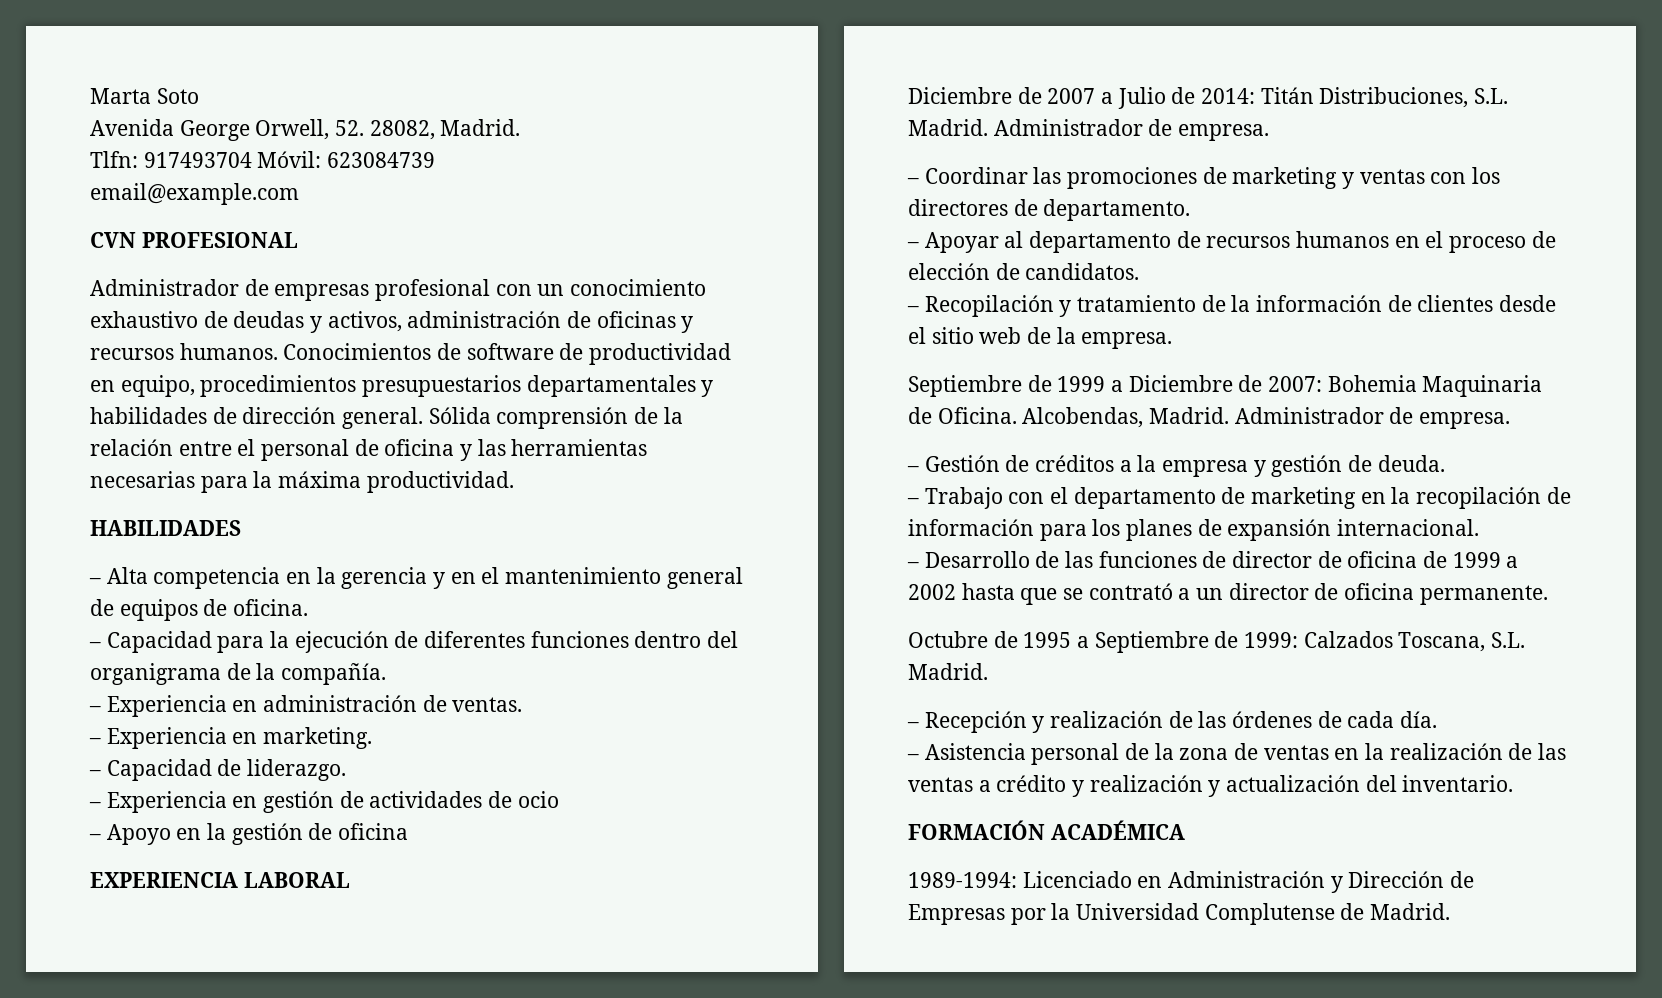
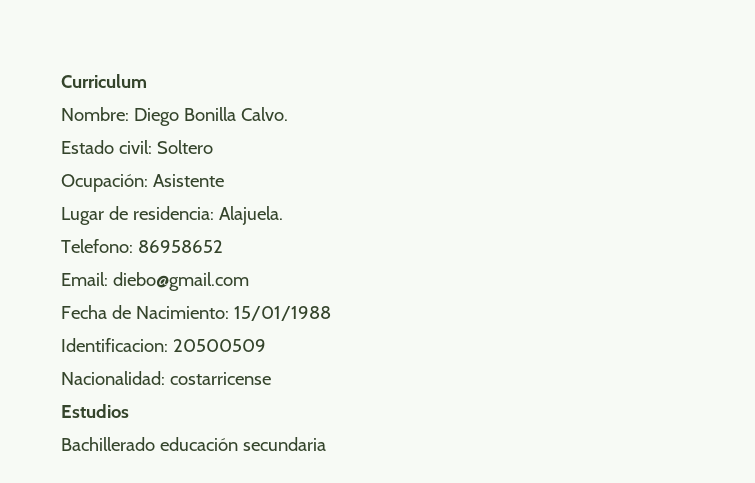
- Marta Soto
- Avenida George Orwell, 52. 28082, Madrid.
- Tlfn: 917493704 Móvil: 623084739
- email@example.com
- CVN PROFESIONAL
- Administrador de empresas profesional con un conocimiento exhaustivo de deudas y activos, administración de oficinas y recursos humanos. Conocimientos de software de productividad en equipo, procedimientos presupuestarios departamentales y habilidades de dirección general. Sólida comprensión de la relación entre el personal de oficina y las herramientas necesarias para la máxima productividad.
- HABILIDADES
- – Alta competencia en la gerencia y en el mantenimiento general de equipos de oficina.
- – Capacidad para la ejecución de diferentes funciones dentro del organigrama de la compañía.
- – Experiencia en administración de ventas.
- – Experiencia en marketing.
- – Capacidad de liderazgo.
- – Experiencia en gestión de actividades de ocio
- – Apoyo en la gestión de oficina
- EXPERIENCIA LABORAL
- Diciembre de 2007 a Julio de 2014: Titán Distribuciones, S.L. Madrid. Administrador de empresa.
- – Coordinar las promociones de marketing y ventas con los directores de departamento.
- – Apoyar al departamento de recursos humanos en el proceso de elección de candidatos.
- – Recopilación y tratamiento de la información de clientes desde el sitio web de la empresa.
- Septiembre de 1999 a Diciembre de 2007: Bohemia Maquinaria de Oficina. Alcobendas, Madrid. Administrador de empresa.
- – Gestión de créditos a la empresa y gestión de deuda.
- – Trabajo con el departamento de marketing en la recopilación de información para los planes de expansión internacional.
- – Desarrollo de las funciones de director de oficina de 1999 a 2002 hasta que se contrató a un director de oficina permanente.
- Octubre de 1995 a Septiembre de 1999: Calzados Toscana, S.L. Madrid.
- – Recepción y realización de las órdenes de cada día.
- – Asistencia personal de la zona de ventas en la realización de las ventas a crédito y realización y actualización del inventario.
- FORMACIÓN ACADÉMICA
- 1989-1994: Licenciado en Administración y Dirección de Empresas por la Universidad Complutense de Madrid.
+ Curriculum
+ Nombre: Diego Bonilla Calvo.
+ Estado civil: Soltero
+ Ocupación: Asistente
+ Lugar de residencia: Alajuela.
+ Telefono: 86958652
+ Email: diebo@gmail.com
+ Fecha de Nacimiento: 15/01/1988
+ Identificacion: 20500509
+ Nacionalidad: costarricense
+ Estudios
+ Bachillerado educación secundaria

